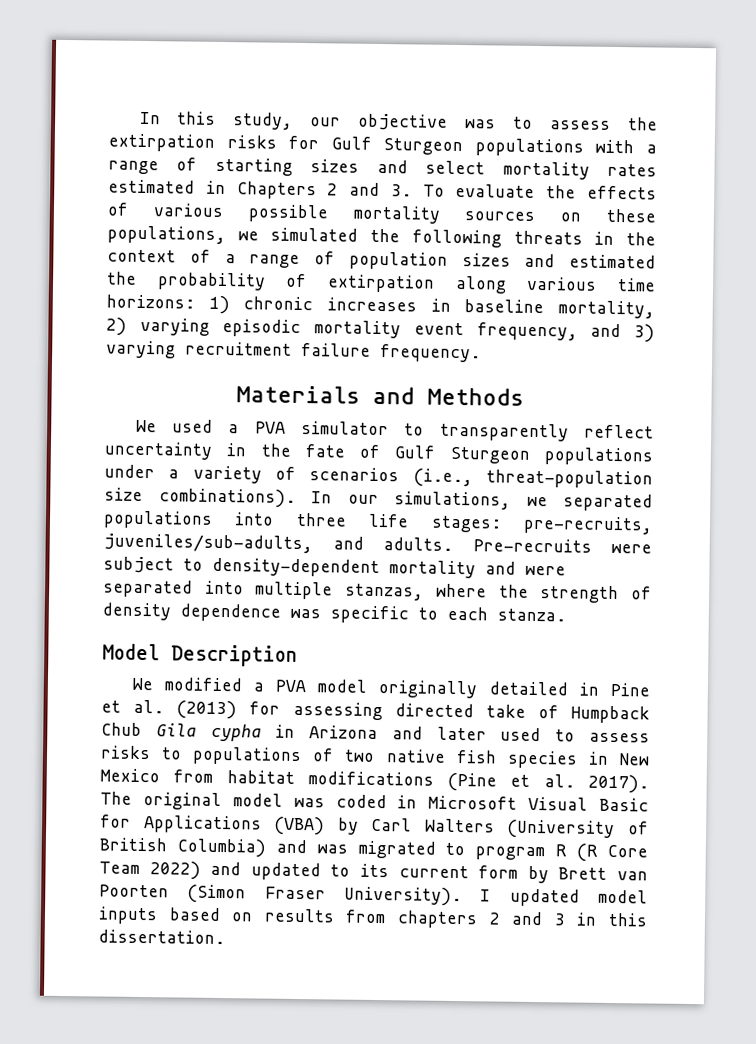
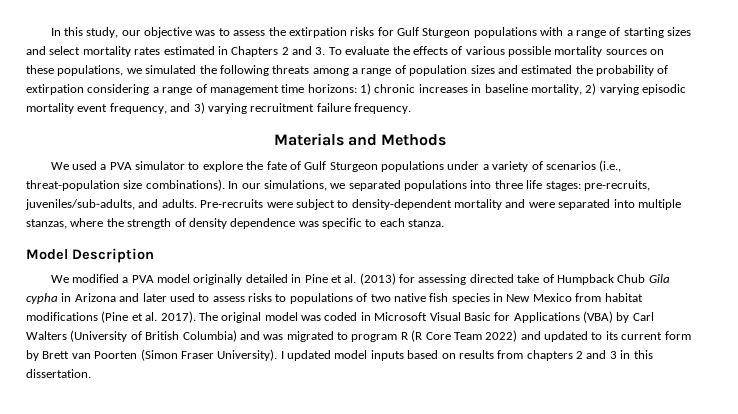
- In this study, our objective was to assess the extirpation risks for Gulf Sturgeon populations with a range of starting sizes and select mortality rates estimated in Chapters 2 and 3. To evaluate the effects of various possible mortality sources on these populations, we simulated the following threats in the context of a range of population sizes and estimated the probability of extirpation along various time horizons:
+ In this study, our objective was to assess the extirpation risks for Gulf Sturgeon populations with a range of starting sizes and select mortality rates estimated in Chapters 2 and 3. To evaluate the effects of various possible mortality sources on these populations, we simulated the following threats among a range of population sizes and estimated the probability of extirpation considering a range of management time horizons:
- We used a PVA simulator to transparently reflect uncertainty in the fate of Gulf Sturgeon populations under a variety of scenarios (i.e., threat-population size combinations).
+ We used a PVA simulator to explore the fate of Gulf Sturgeon populations under a variety of scenarios (i.e., threat-population size combinations).

